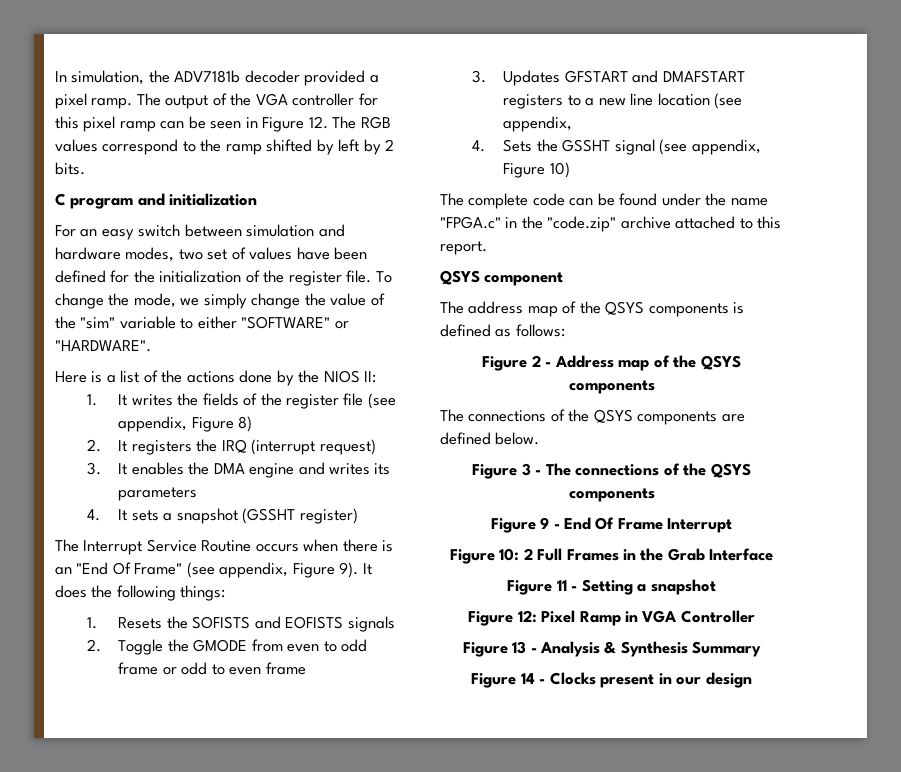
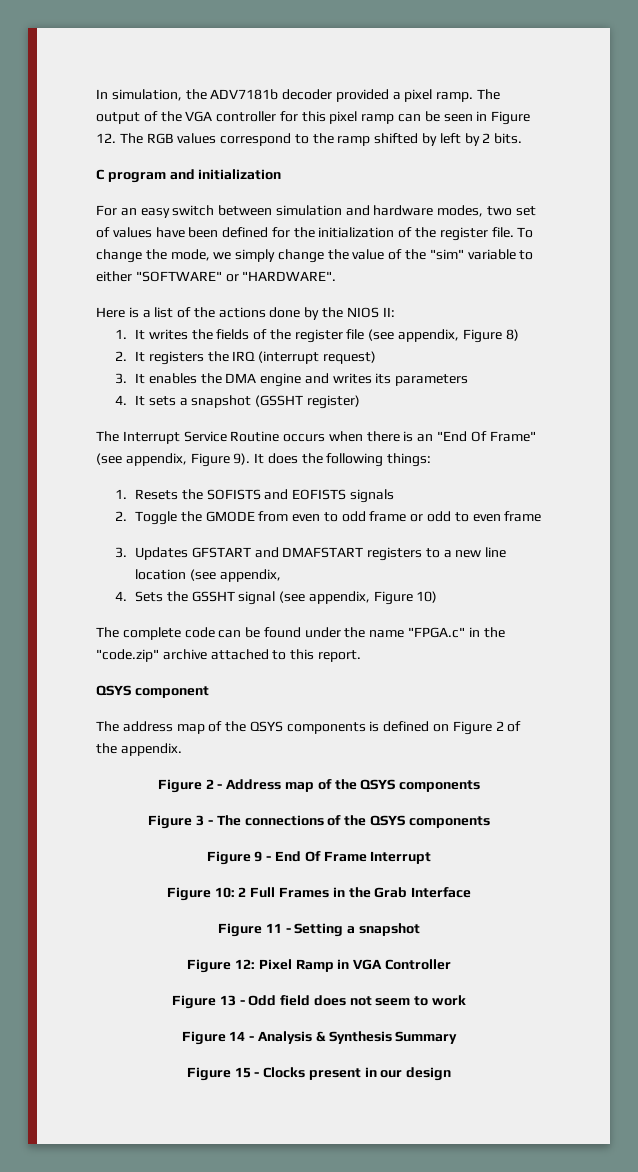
- The address map of the QSYS components is defined as follows:
+ The address map of the QSYS components is defined on Figure 2 of the appendix.
- The connections of the QSYS components are defined below.
- Figure 13 - Analysis & Synthesis Summary
+ Figure 13 - Odd field does not seem to work
+ Figure 14 - Analysis & Synthesis Summary
- Figure 14 - Clocks present in our design
+ Figure 15 - Clocks present in our design

